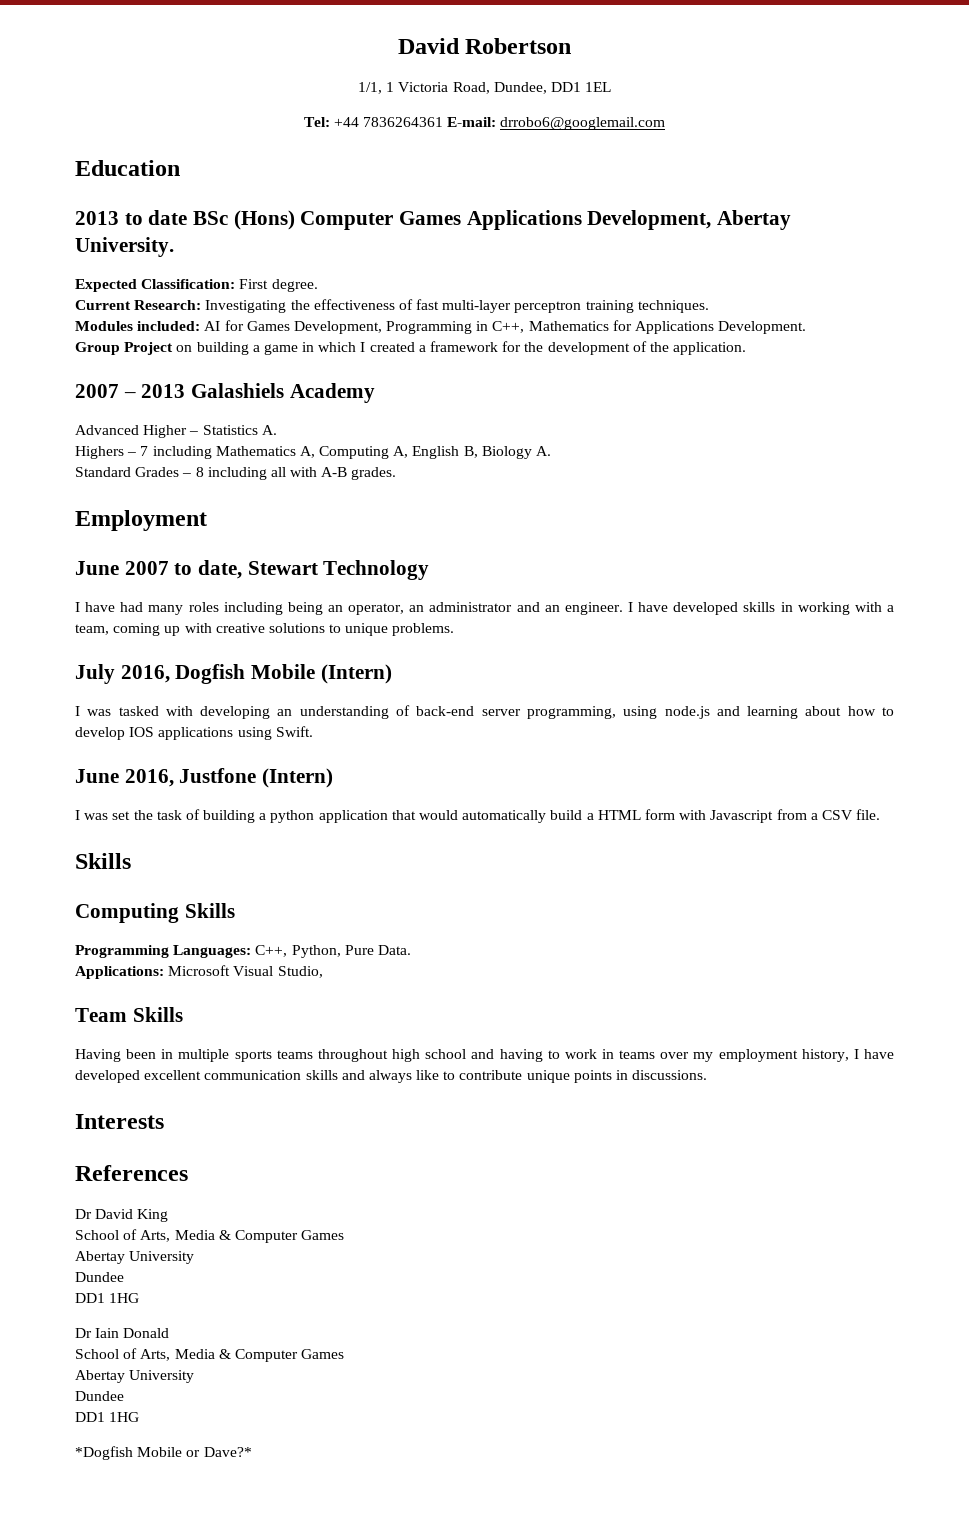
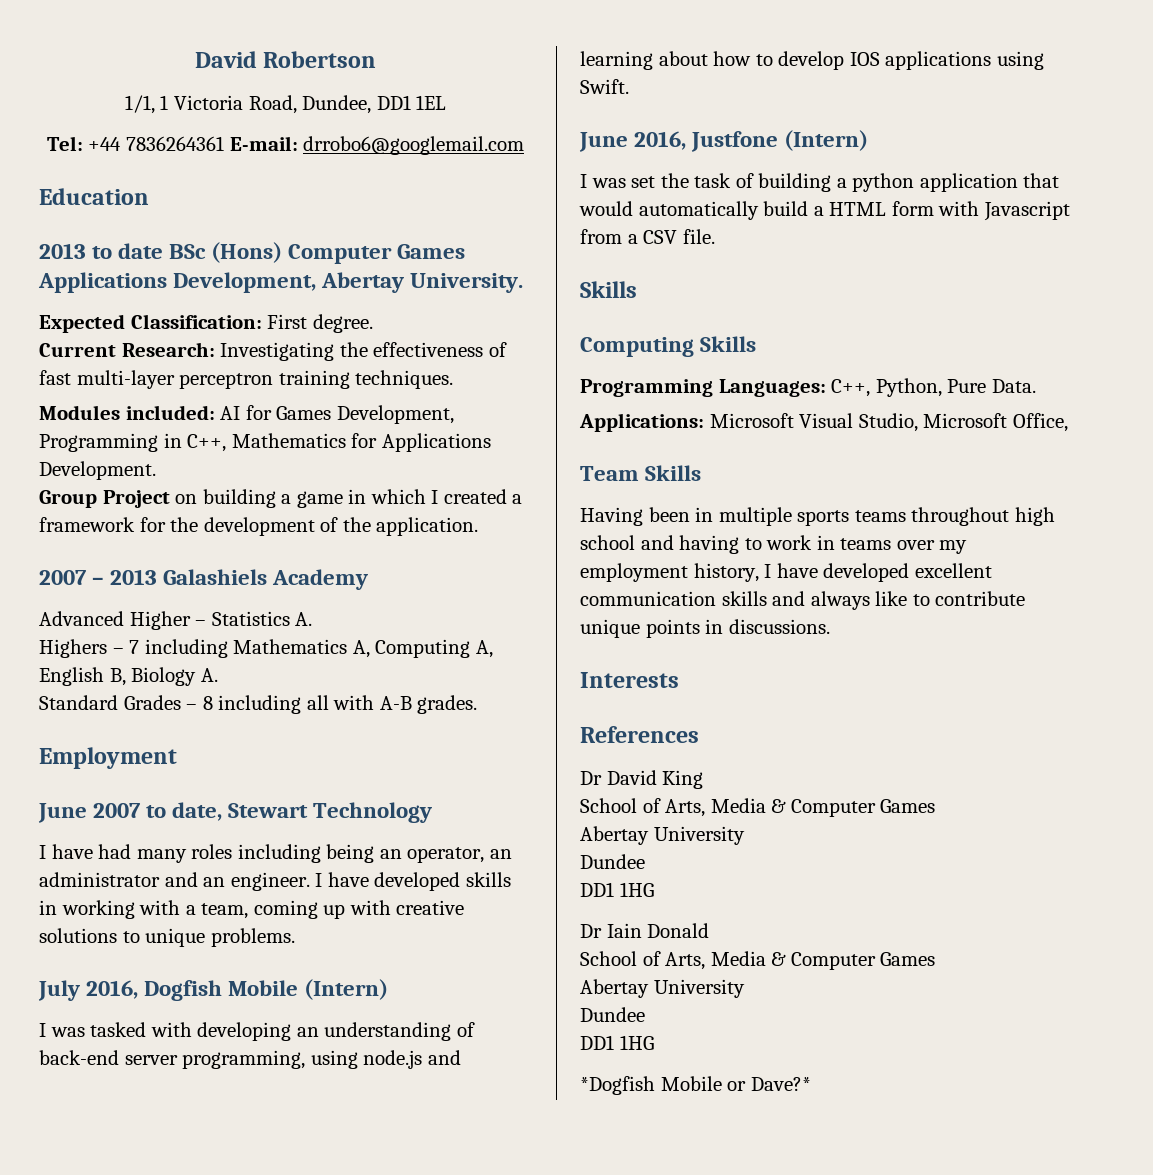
- Applications: Microsoft Visual Studio,
+ Applications: Microsoft Visual Studio, Microsoft Office,

